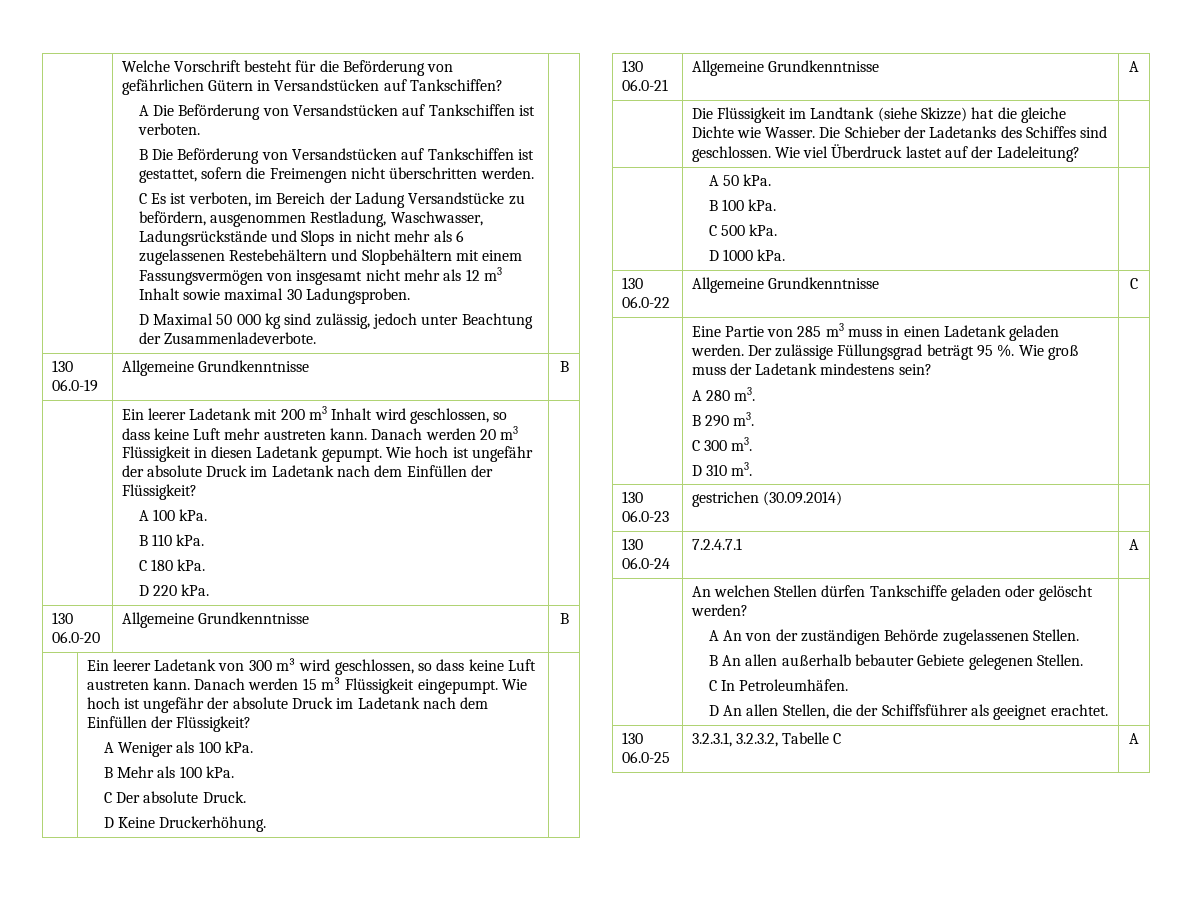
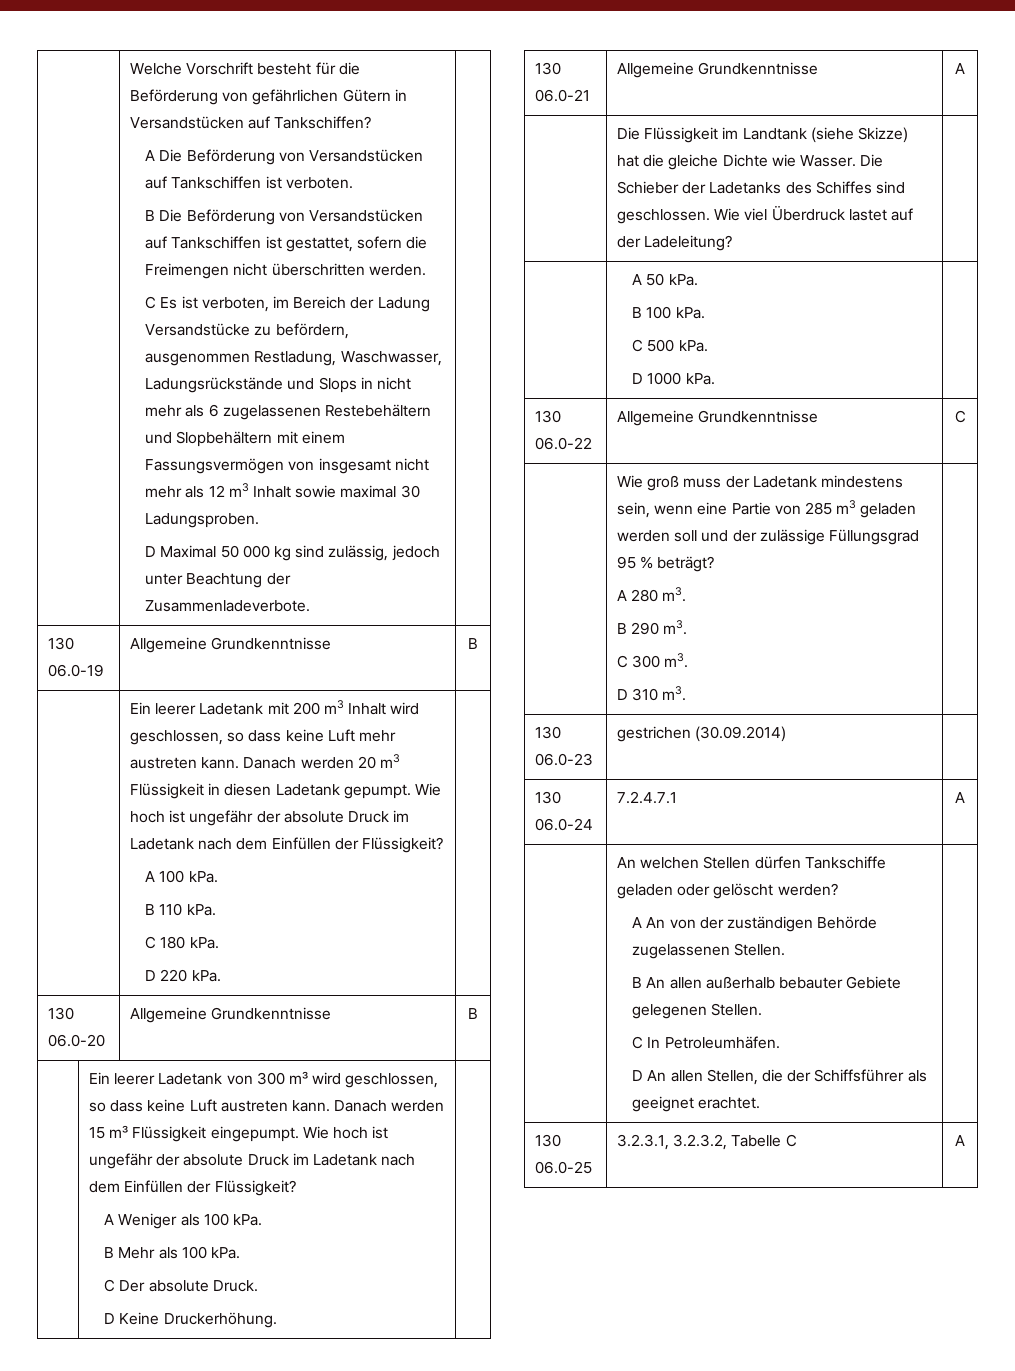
- | Eine Partie von 285 m3 muss in einen Ladetank geladen werden. Der zulässige Füllungsgrad beträgt 95 %. Wie groß muss der Ladetank mindestens sein?
+ | Wie groß muss der Ladetank mindestens sein, wenn eine Partie von 285 m3 geladen werden soll und der zulässige Füllungsgrad 95 % beträgt?

